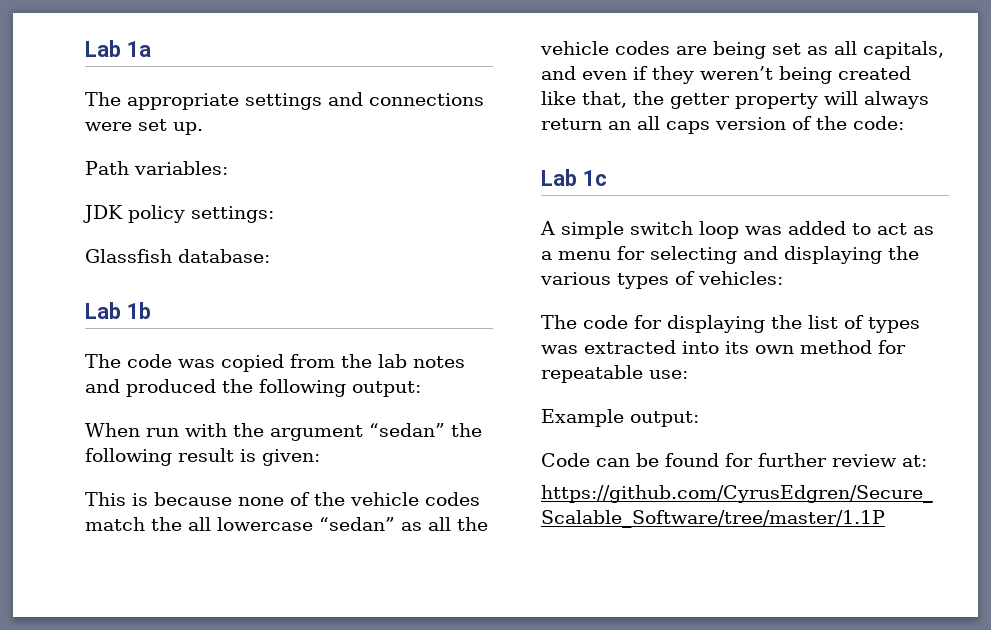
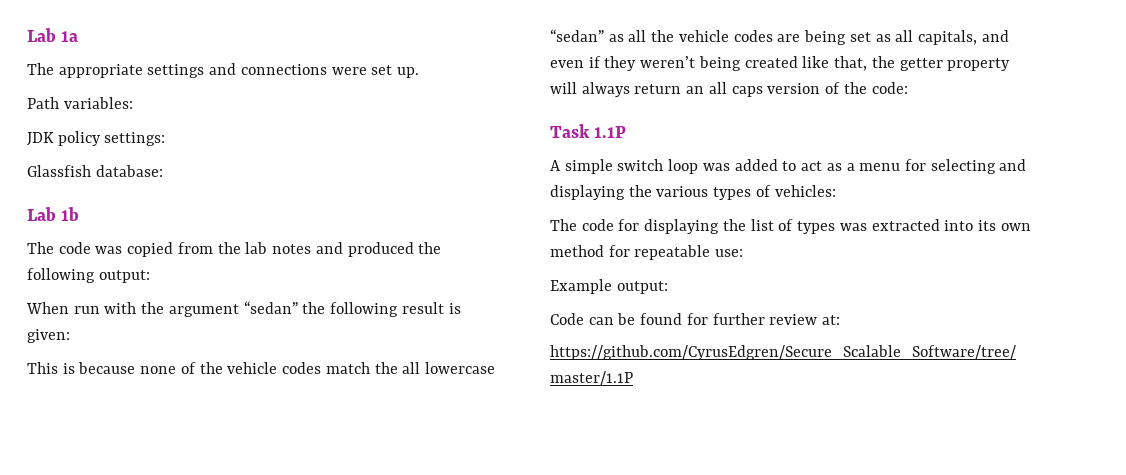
- Lab 1c
+ Task 1.1P

